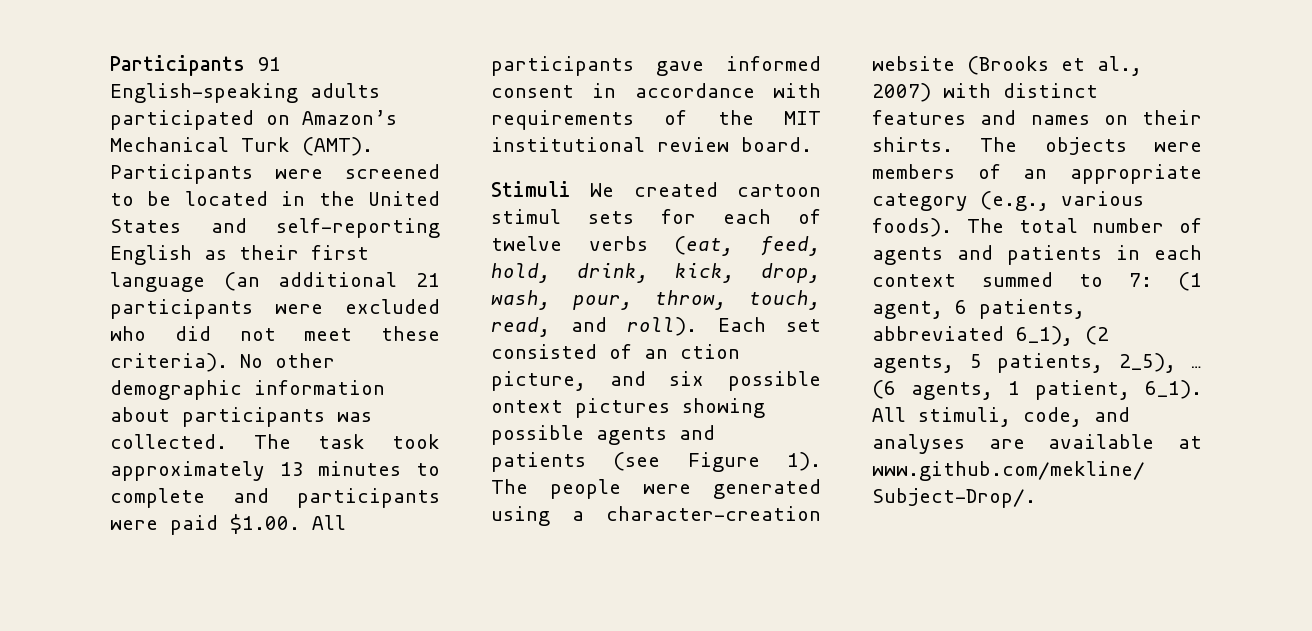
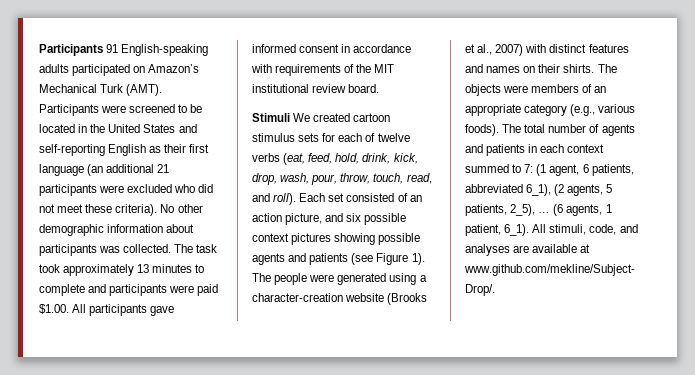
- Stimuli We created cartoon stimul sets for each of twelve verbs (eat, feed, hold, drink, kick, drop, wash, pour, throw, touch, read, and roll).
+ Stimuli We created cartoon stimulus sets for each of twelve verbs (eat, feed, hold, drink, kick, drop, wash, pour, throw, touch, read, and roll).
- Each set consisted of an ction picture, and six possible ontext pictures showing possible agents and patients (see Figure 1).
+ Each set consisted of an action picture, and six possible context pictures showing possible agents and patients (see Figure 1).

